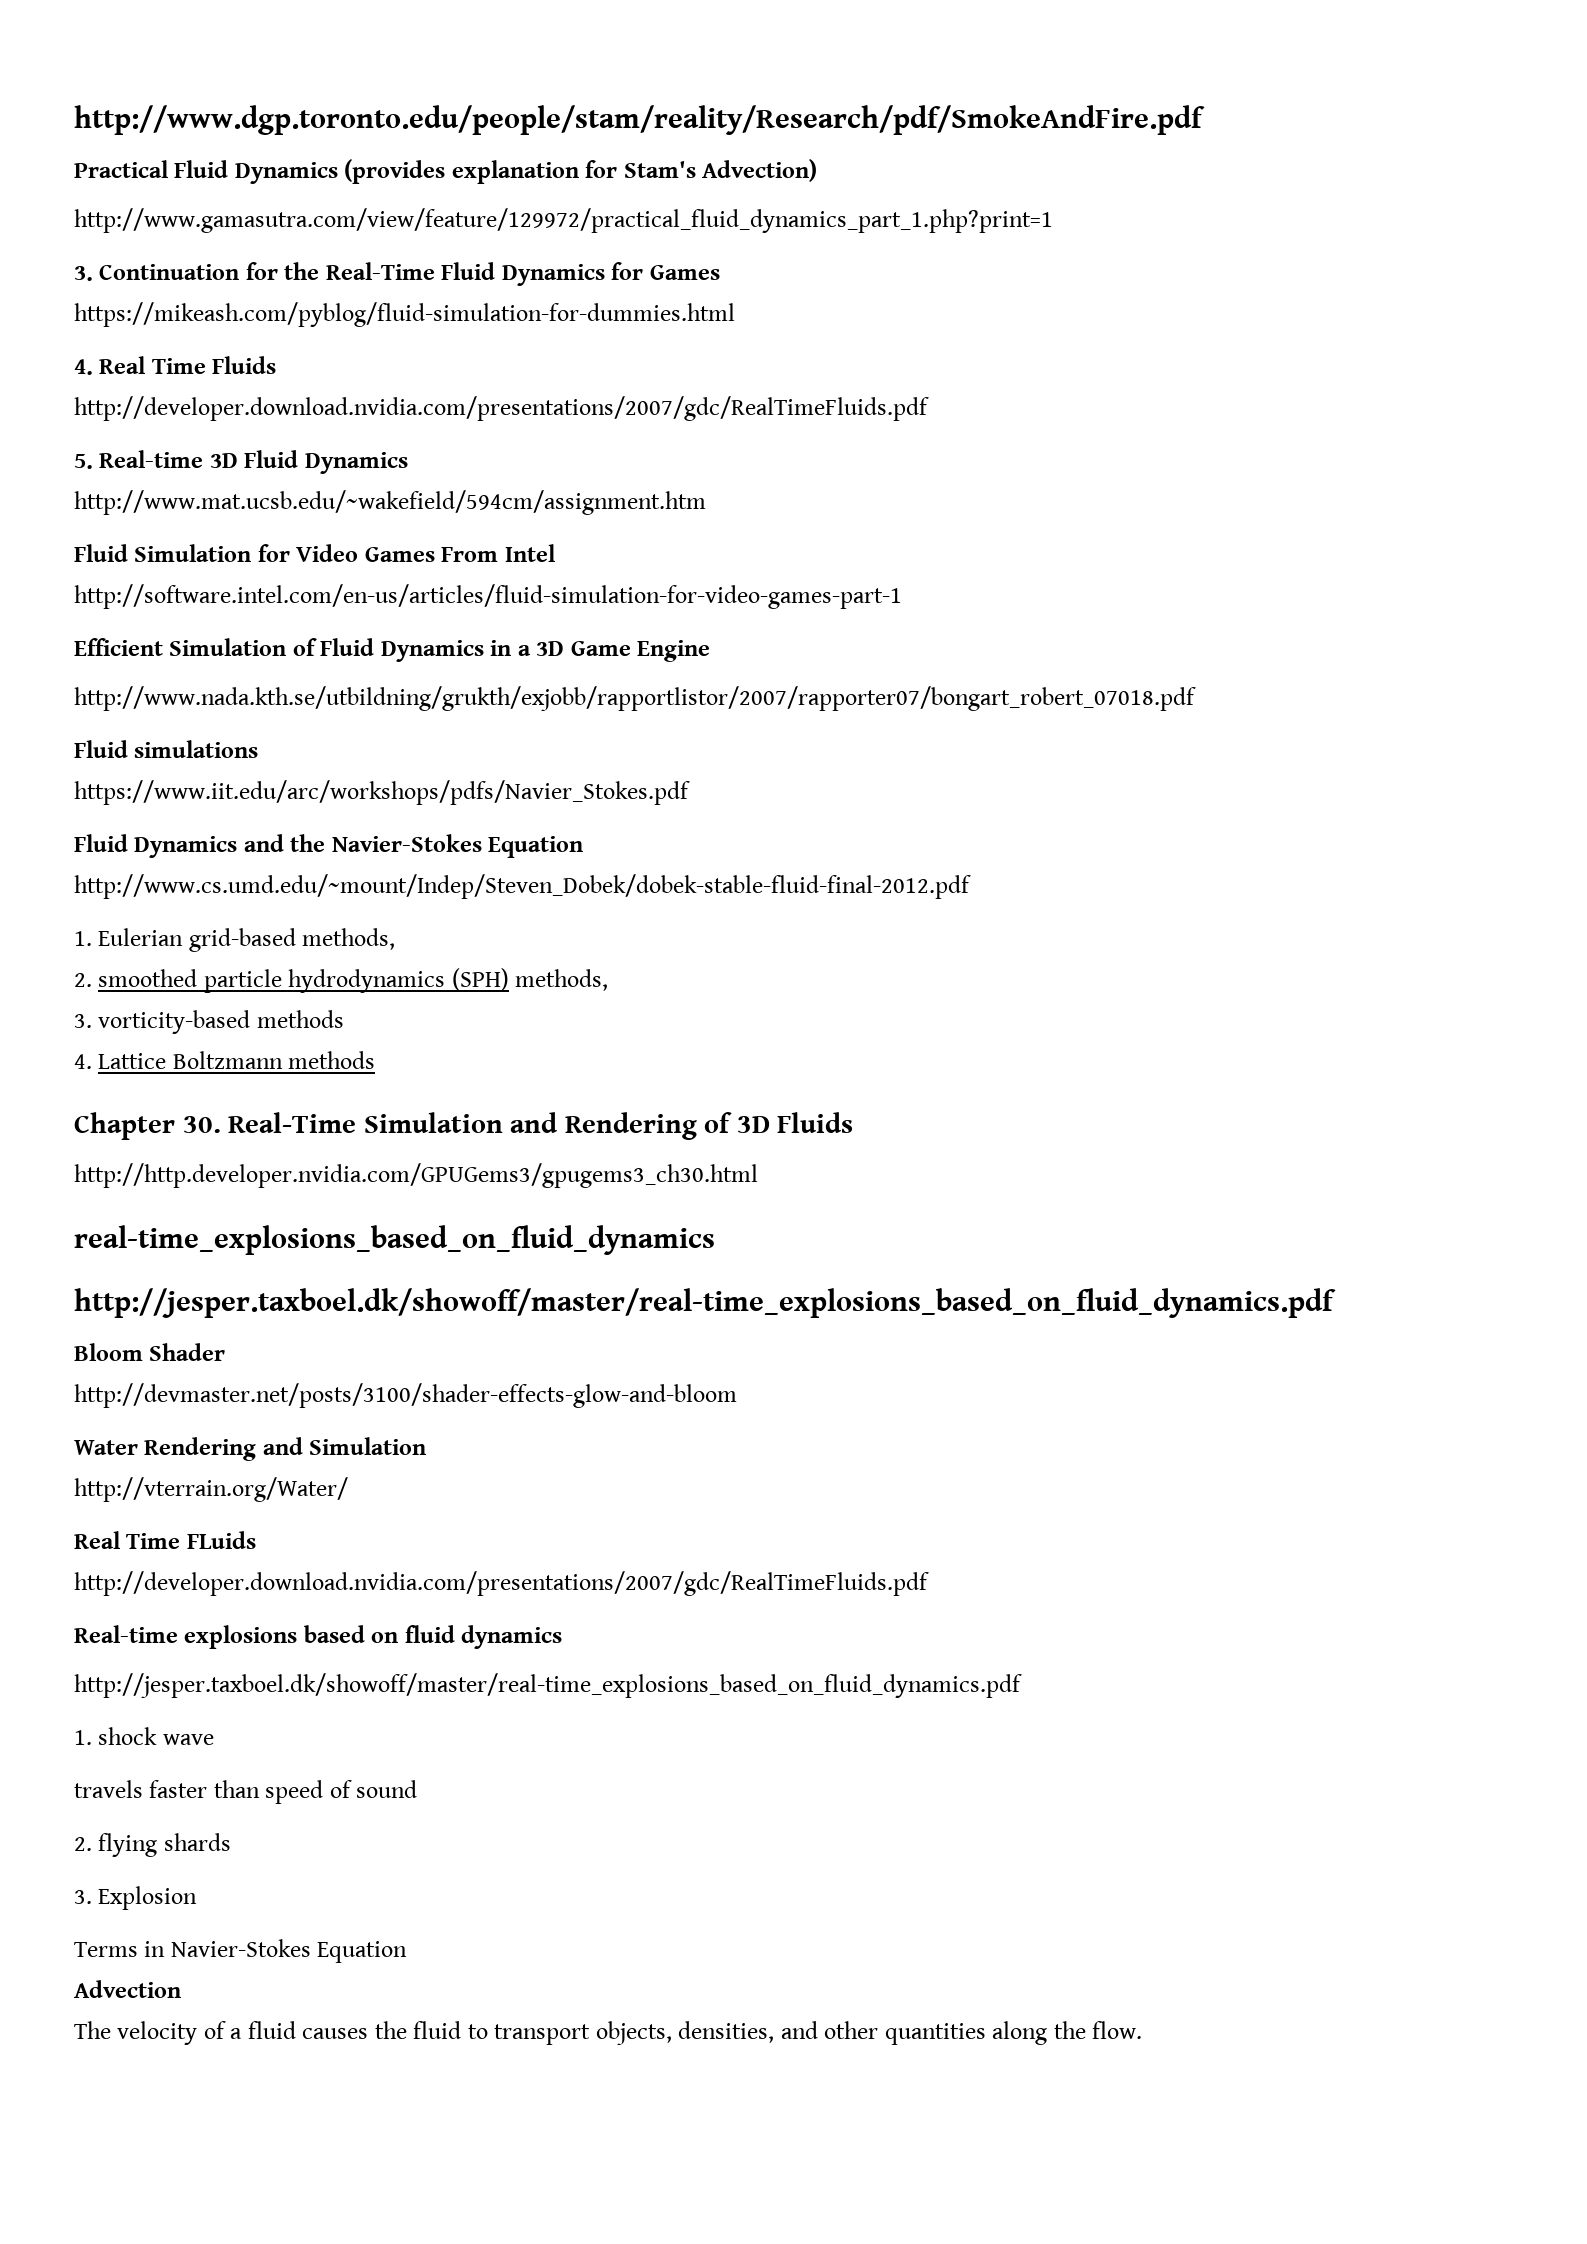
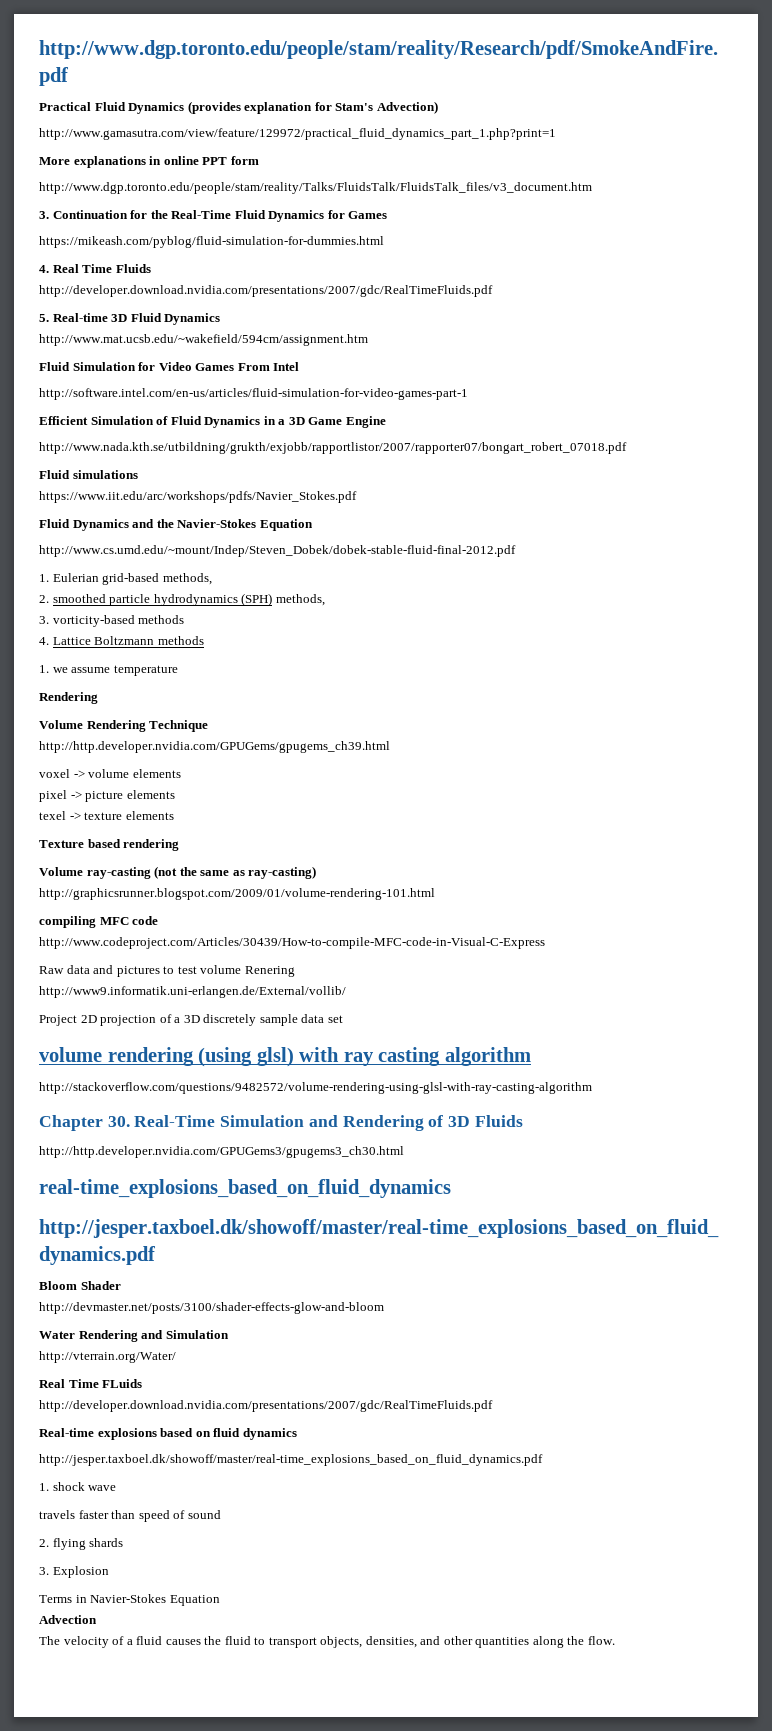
+ More explanations in online PPT form
+ http://www.dgp.toronto.edu/people/stam/reality/Talks/FluidsTalk/FluidsTalk_files/v3_document.htm
+ 1. we assume temperature
+ Rendering
+ Volume Rendering Technique
+ http://http.developer.nvidia.com/GPUGems/gpugems_ch39.html
+ voxel -> volume elements
+ pixel -> picture elements
+ texel -> texture elements
+ Texture based rendering
+ Volume ray-casting (not the same as ray-casting)
+ http://graphicsrunner.blogspot.com/2009/01/volume-rendering-101.html
+ compiling MFC code
+ http://www.codeproject.com/Articles/30439/How-to-compile-MFC-code-in-Visual-C-Express
+ Raw data and pictures to test volume Renering
+ http://www9.informatik.uni-erlangen.de/External/vollib/
+ Project 2D projection of a 3D discretely sample data set
+ volume rendering (using glsl) with ray casting algorithm
+ http://stackoverflow.com/questions/9482572/volume-rendering-using-glsl-with-ray-casting-algorithm

